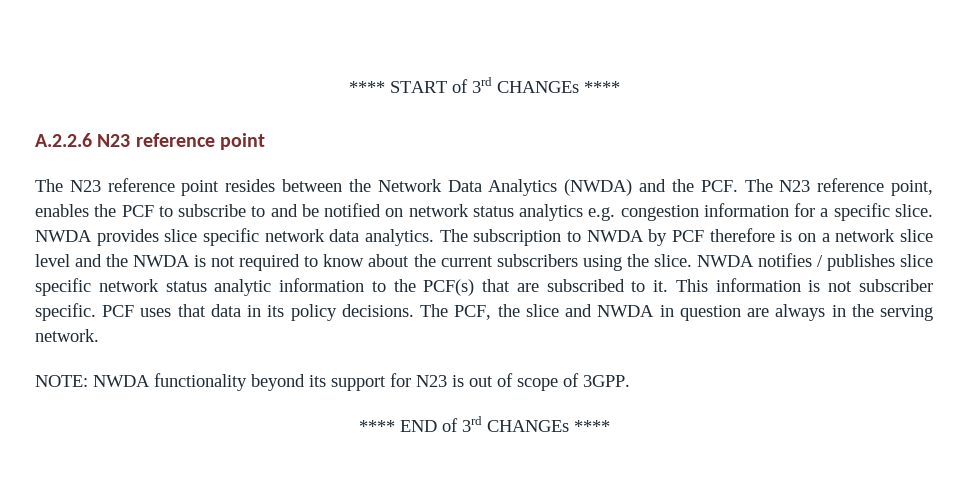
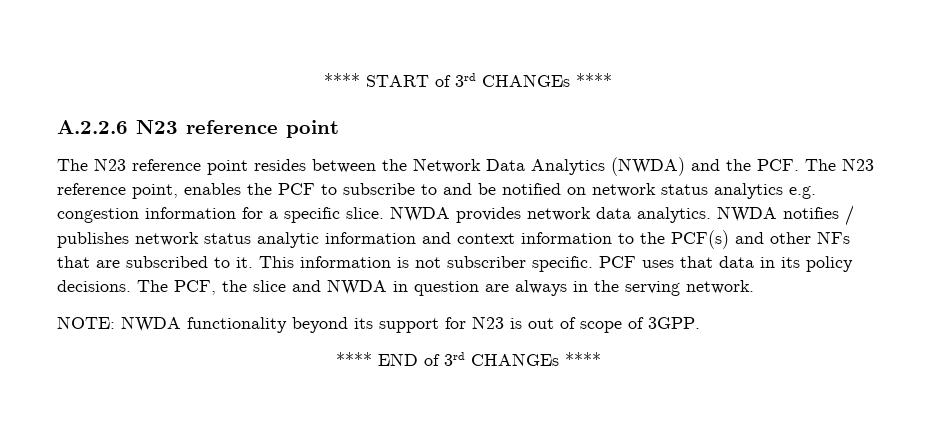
- NWDA provides slice specific network data analytics.
+ NWDA provides network data analytics.
- The subscription to NWDA by PCF therefore is on a network slice level and the NWDA is not required to know about the current subscribers using the slice.
- NWDA notifies / publishes slice specific network status analytic information to the PCF(s) that are subscribed to it.
+ NWDA notifies / publishes network status analytic information and context information to the PCF(s) and other NFs that are subscribed to it.

